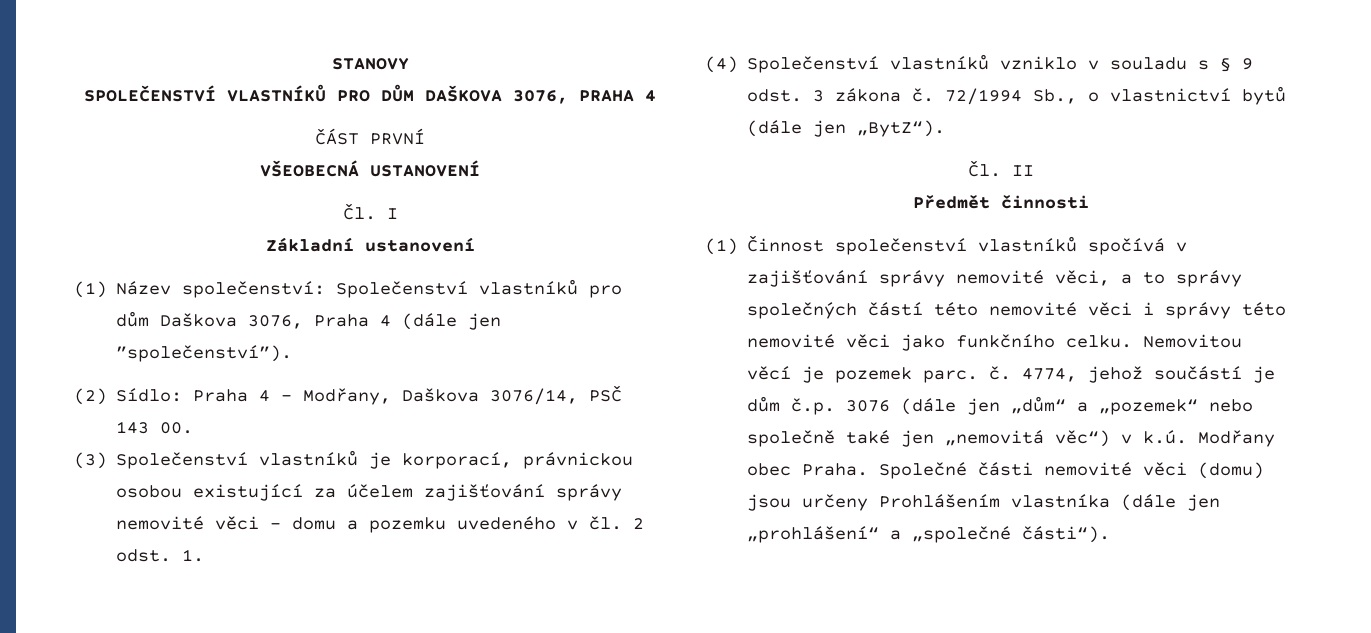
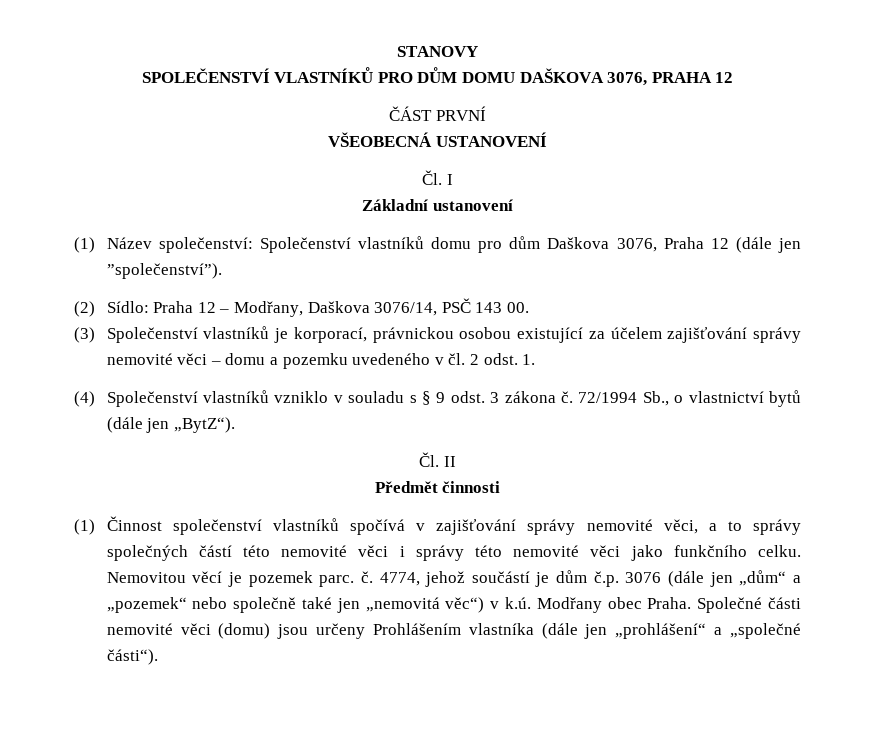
- SPOLEČENSTVÍ VLASTNÍKŮ PRO DŮM DAŠKOVA 3076, PRAHA 4
+ SPOLEČENSTVÍ VLASTNÍKŮ PRO DŮM DOMU DAŠKOVA 3076, PRAHA 12
- (1) Název společenství: Společenství vlastníků pro dům Daškova 3076, Praha 4 (dále jen ”společenství”).
+ (1) Název společenství: Společenství vlastníků domu pro dům Daškova 3076, Praha 12 (dále jen ”společenství”).
- (2) Sídlo: Praha 4 – Modřany, Daškova 3076/14, PSČ 143 00.
+ (2) Sídlo: Praha 12 – Modřany, Daškova 3076/14, PSČ 143 00.

